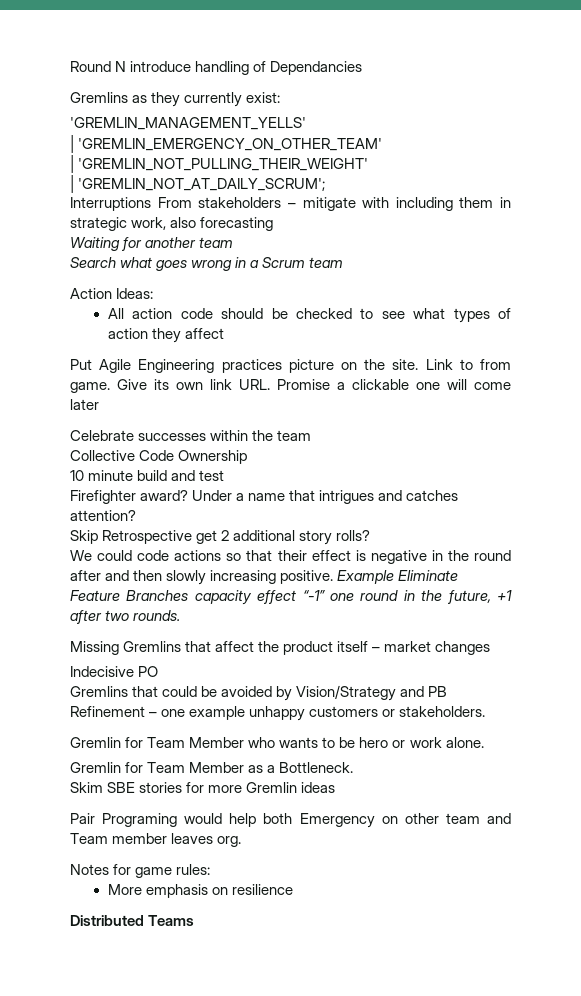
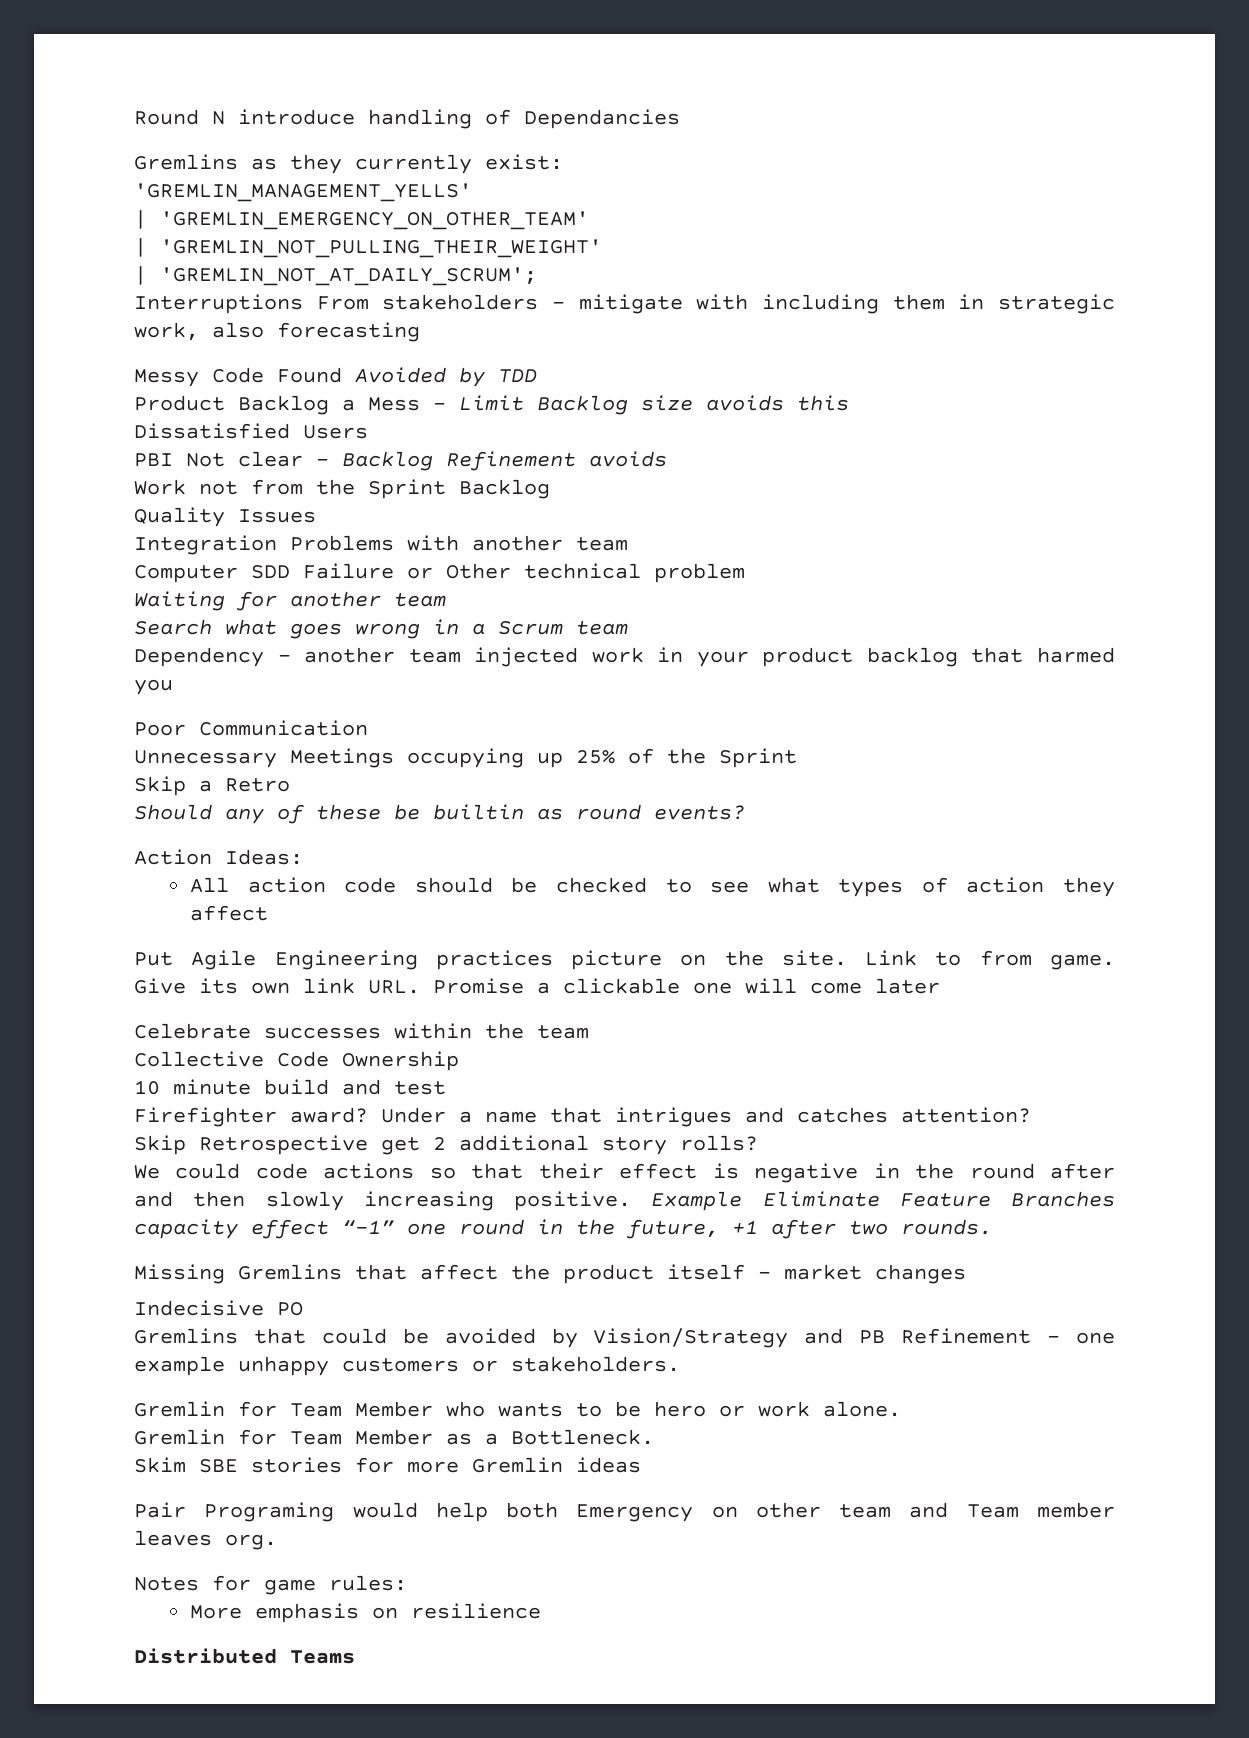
+ Messy Code Found Avoided by TDD
+ Product Backlog a Mess – Limit Backlog size avoids this
+ Dissatisfied Users
+ PBI Not clear – Backlog Refinement avoids
+ Work not from the Sprint Backlog
+ Quality Issues
+ Integration Problems with another team
+ Computer SDD Failure or Other technical problem
+ Dependency – another team injected work in your product backlog that harmed you
+ Poor Communication
+ Unnecessary Meetings occupying up 25% of the Sprint
+ Skip a Retro
+ Should any of these be builtin as round events?

